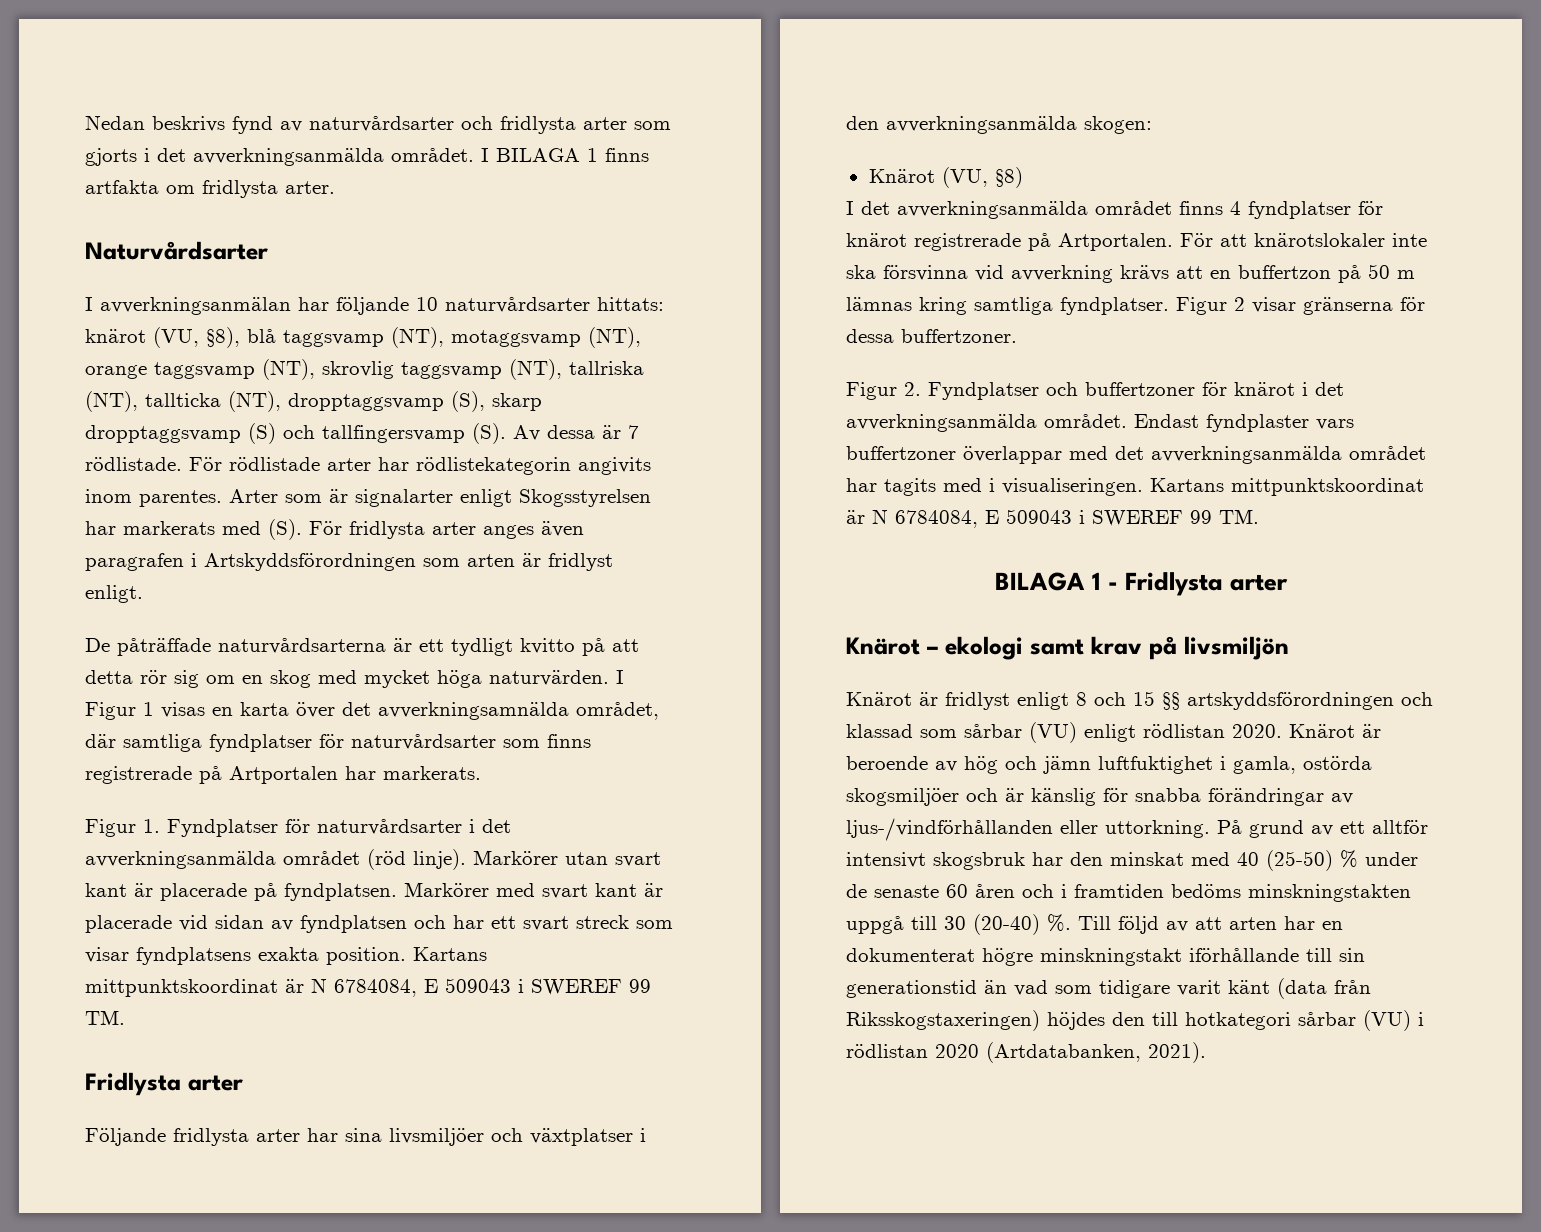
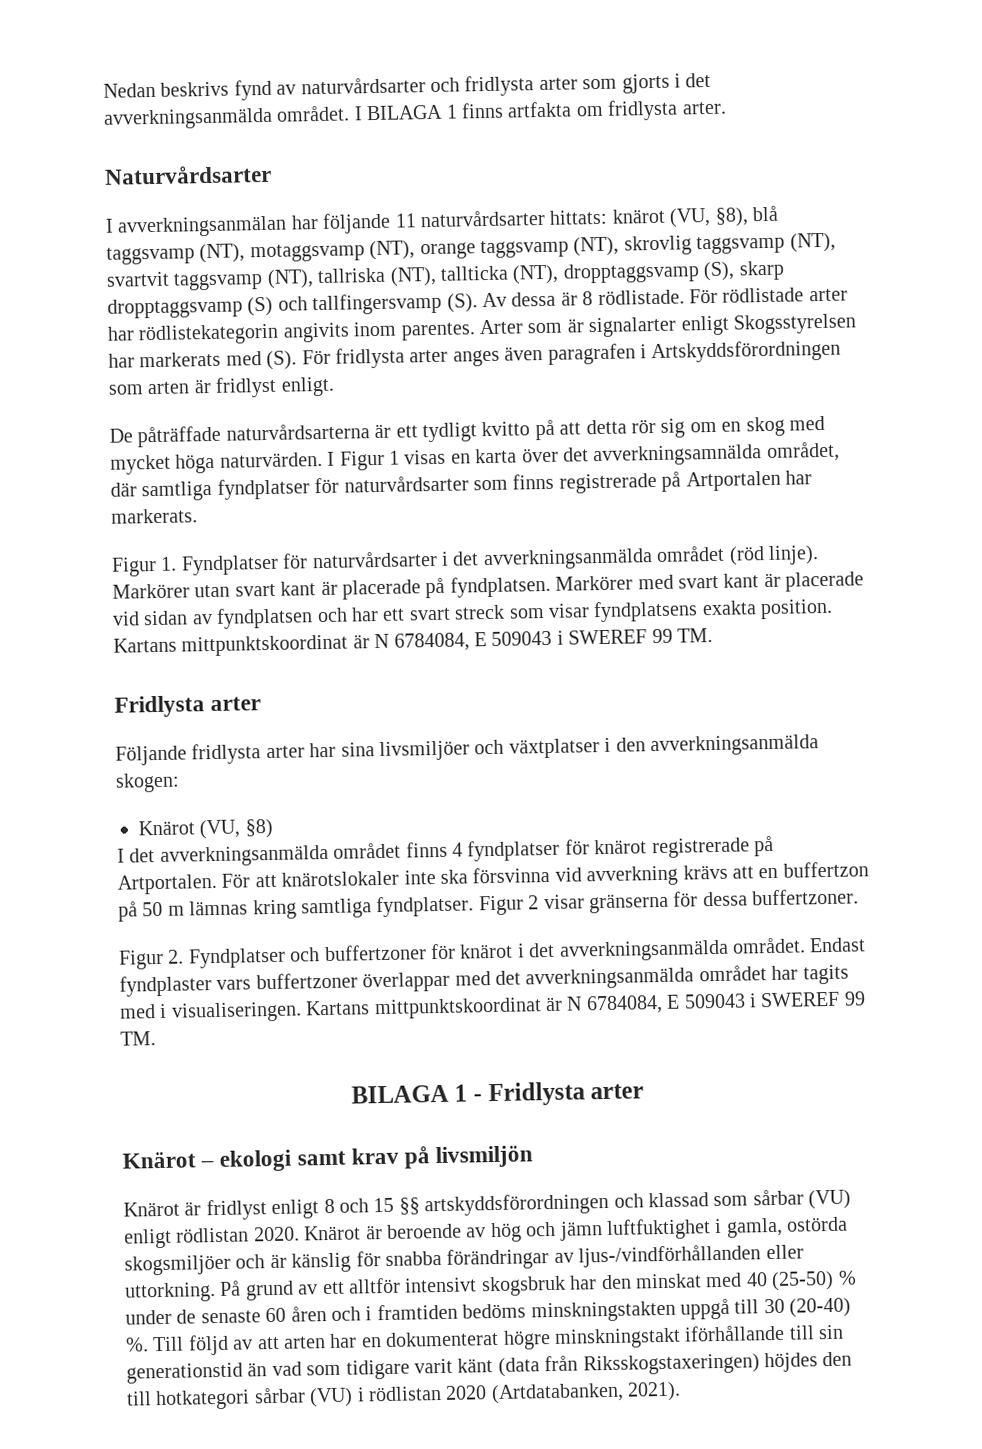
- I avverkningsanmälan har följande 10 naturvårdsarter hittats: knärot (VU, §8), blå taggsvamp (NT), motaggsvamp (NT), orange taggsvamp (NT), skrovlig taggsvamp (NT), tallriska (NT), tallticka (NT), dropptaggsvamp (S), skarp dropptaggsvamp (S) och tallfingersvamp (S). Av dessa är 7 rödlistade.
+ I avverkningsanmälan har följande 11 naturvårdsarter hittats: knärot (VU, §8), blå taggsvamp (NT), motaggsvamp (NT), orange taggsvamp (NT), skrovlig taggsvamp (NT), svartvit taggsvamp (NT), tallriska (NT), tallticka (NT), dropptaggsvamp (S), skarp dropptaggsvamp (S) och tallfingersvamp (S). Av dessa är 8 rödlistade.

